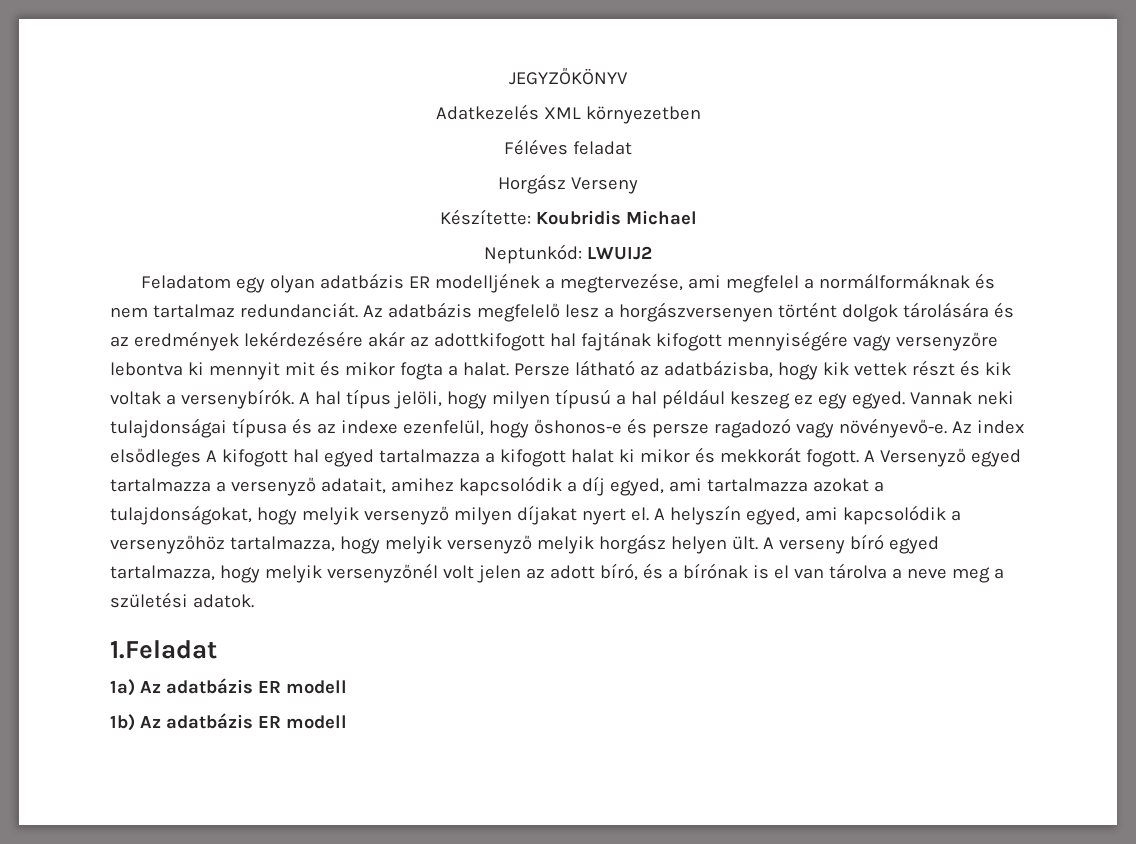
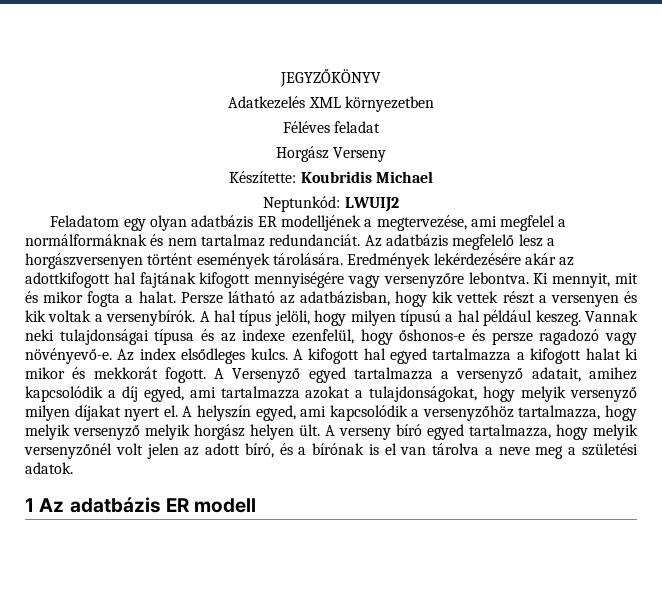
- Az adatbázis megfelelő lesz a horgászversenyen történt dolgok tárolására és az eredmények lekérdezésére akár az adottkifogott hal fajtának kifogott mennyiségére vagy versenyzőre lebontva ki mennyit mit és mikor fogta a halat.
+ Az adatbázis megfelelő lesz a horgászversenyen történt események tárolására. Eredmények lekérdezésére akár az adottkifogott hal fajtának kifogott mennyiségére vagy versenyzőre lebontva. Ki mennyit, mit és mikor fogta a halat.
- Persze látható az adatbázisba, hogy kik vettek részt és kik voltak a versenybírók.
+ Persze látható az adatbázisban, hogy kik vettek részt a versenyen és kik voltak a versenybírók.
- A hal típus jelöli, hogy milyen típusú a hal például keszeg ez egy egyed.
+ A hal típus jelöli, hogy milyen típusú a hal például keszeg.
- Az index elsődleges A kifogott hal egyed tartalmazza a kifogott halat ki mikor és mekkorát fogott.
+ Az index elsődleges kulcs. A kifogott hal egyed tartalmazza a kifogott halat ki mikor és mekkorát fogott.
- 1.Feladat
- 1a) Az adatbázis ER modell
- 1b) Az adatbázis ER modell
+ 1 Az adatbázis ER modell

